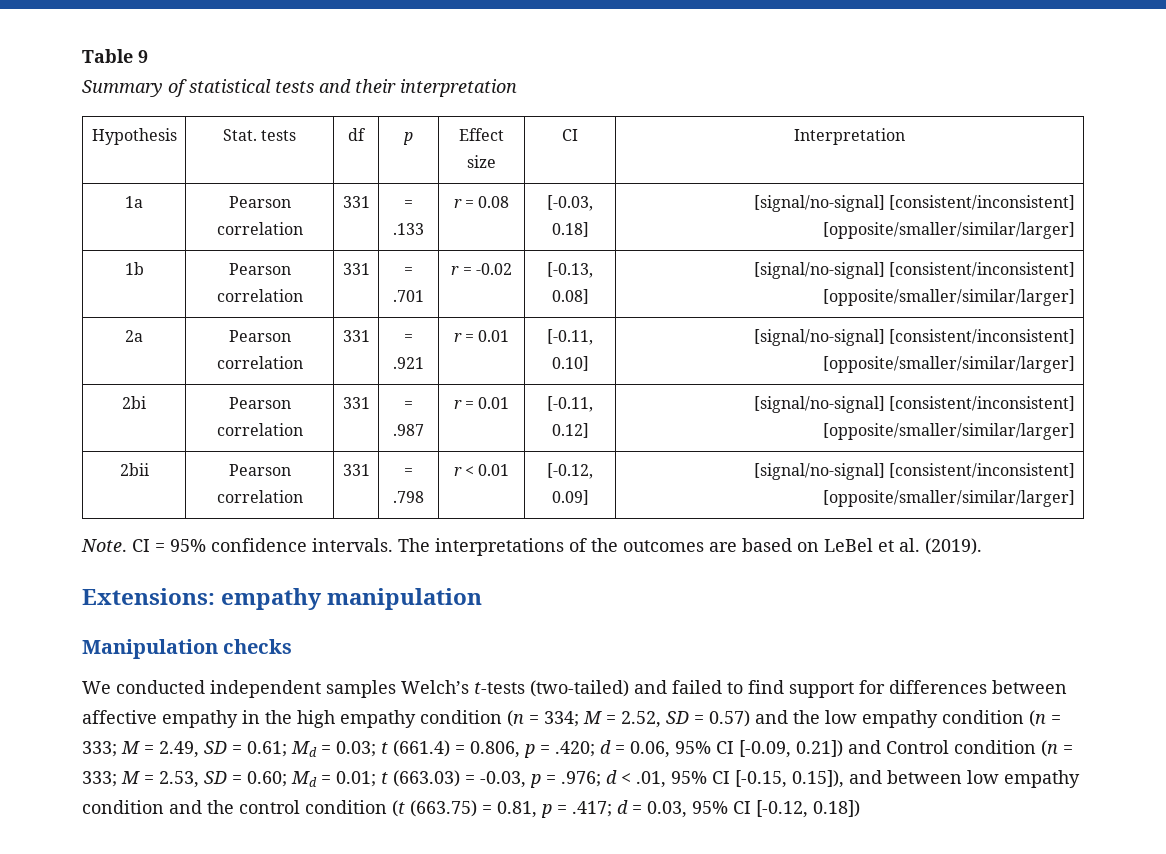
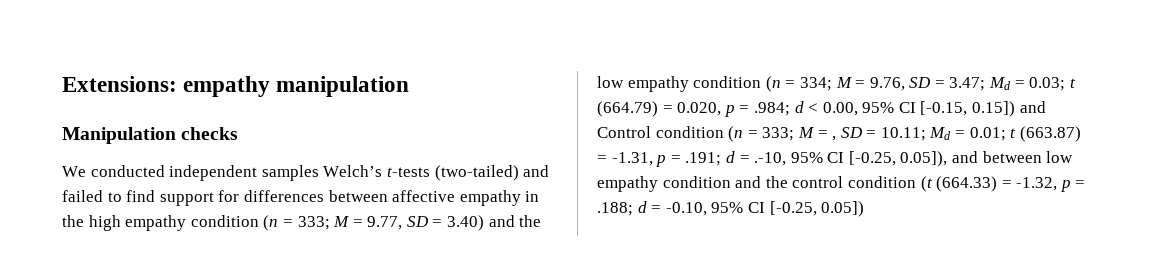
- Table 9
- Summary of statistical tests and their interpretation
- Hypothesis | Stat. tests | df | p | Effect size | CI | Interpretation
- 1a | Pearson correlation | 331 | = .133 | r = 0.08 | [-0.03, 0.18] | [signal/no-signal] [consistent/inconsistent] [opposite/smaller/similar/larger]
- 1b | Pearson correlation | 331 | = .701 | r = -0.02 | [-0.13, 0.08] | [signal/no-signal] [consistent/inconsistent] [opposite/smaller/similar/larger]
- 2a | Pearson correlation | 331 | = .921 | r = 0.01 | [-0.11, 0.10] | [signal/no-signal] [consistent/inconsistent] [opposite/smaller/similar/larger]
- 2bi | Pearson correlation | 331 | = .987 | r = 0.01 | [-0.11, 0.12] | [signal/no-signal] [consistent/inconsistent] [opposite/smaller/similar/larger]
- 2bii | Pearson correlation | 331 | = .798 | r < 0.01 | [-0.12, 0.09] | [signal/no-signal] [consistent/inconsistent] [opposite/smaller/similar/larger]
- Note. CI = 95% confidence intervals. The interpretations of the outcomes are based on LeBel et al. (2019).
- We conducted independent samples Welch’s t-tests (two-tailed) and failed to find support for differences between affective empathy in the high empathy condition (n = 334; M = 2.52, SD = 0.57) and the low empathy condition (n = 333; M = 2.49, SD = 0.61; Md = 0.03; t (661.4) = 0.806, p = .420; d = 0.06, 95% CI [-0.09, 0.21]) and Control condition (n = 333; M = 2.53, SD = 0.60; Md = 0.01; t (663.03) = -0.03, p = .976; d < .01, 95% CI [-0.15, 0.15]), and between low empathy condition and the control condition (t (663.75) = 0.81, p = .417; d = 0.03, 95% CI [-0.12, 0.18])
+ We conducted independent samples Welch’s t-tests (two-tailed) and failed to find support for differences between affective empathy in the high empathy condition (n = 333; M = 9.77, SD = 3.40) and the low empathy condition (n = 334; M = 9.76, SD = 3.47; Md = 0.03; t (664.79) = 0.020, p = .984; d < 0.00, 95% CI [-0.15, 0.15]) and Control condition (n = 333; M = , SD = 10.11; Md = 0.01; t (663.87) = -1.31, p = .191; d = .-10, 95% CI [-0.25, 0.05]), and between low empathy condition and the control condition (t (664.33) = -1.32, p = .188; d = -0.10, 95% CI [-0.25, 0.05])

